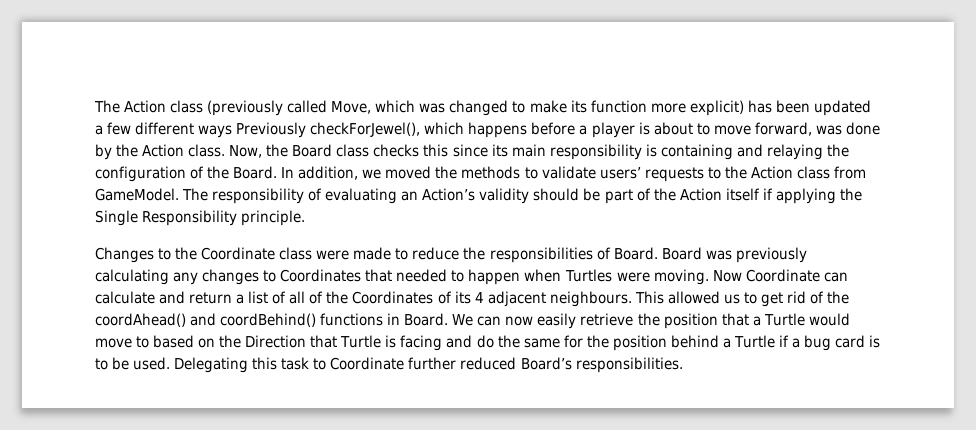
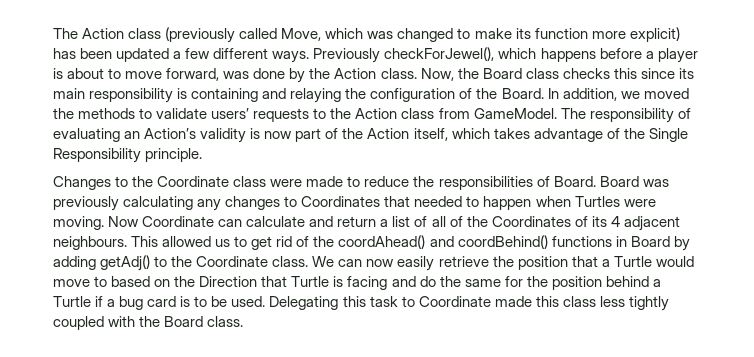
- The Action class (previously called Move, which was changed to make its function more explicit) has been updated a few different ways Previously checkForJewel(), which happens before a player is about to move forward, was done by the Action class.
+ The Action class (previously called Move, which was changed to make its function more explicit) has been updated a few different ways. Previously checkForJewel(), which happens before a player is about to move forward, was done by the Action class.
- The responsibility of evaluating an Action’s validity should be part of the Action itself if applying the Single Responsibility principle.
+ The responsibility of evaluating an Action’s validity is now part of the Action itself, which takes advantage of the Single Responsibility principle.
- This allowed us to get rid of the coordAhead() and coordBehind() functions in Board.
+ This allowed us to get rid of the coordAhead() and coordBehind() functions in Board by adding getAdj() to the Coordinate class.
- Delegating this task to Coordinate further reduced Board’s responsibilities.
+ Delegating this task to Coordinate made this class less tightly coupled with the Board class.

